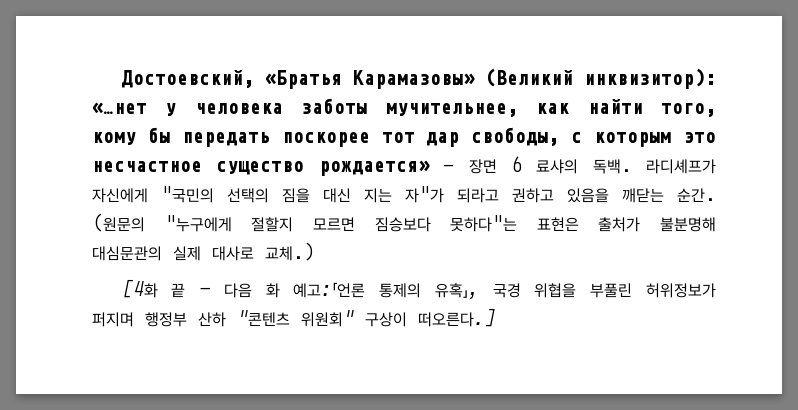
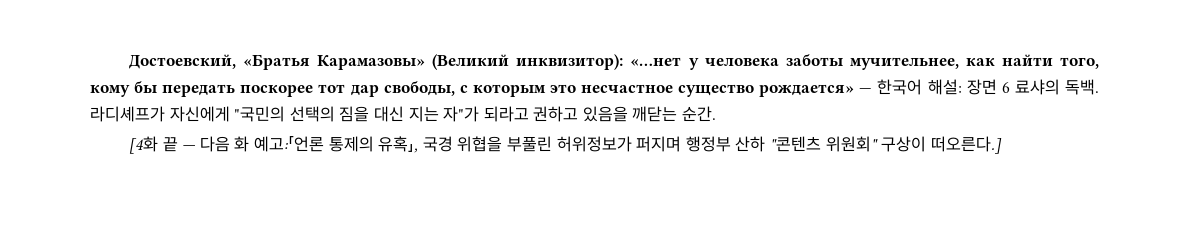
- Достоевский, «Братья Карамазовы» (Великий инквизитор): «…нет у человека заботы мучительнее, как найти того, кому бы передать поскорее тот дар свободы, с которым это несчастное существо рождается» — 장면 6 료샤의 독백.
+ Достоевский, «Братья Карамазовы» (Великий инквизитор): «…нет у человека заботы мучительнее, как найти того, кому бы передать поскорее тот дар свободы, с которым это несчастное существо рождается» — 한국어 해설: 장면 6 료샤의 독백.
- (원문의 "누구에게 절할지 모르면 짐승보다 못하다"는 표현은 출처가 불분명해 대심문관의 실제 대사로 교체.)

